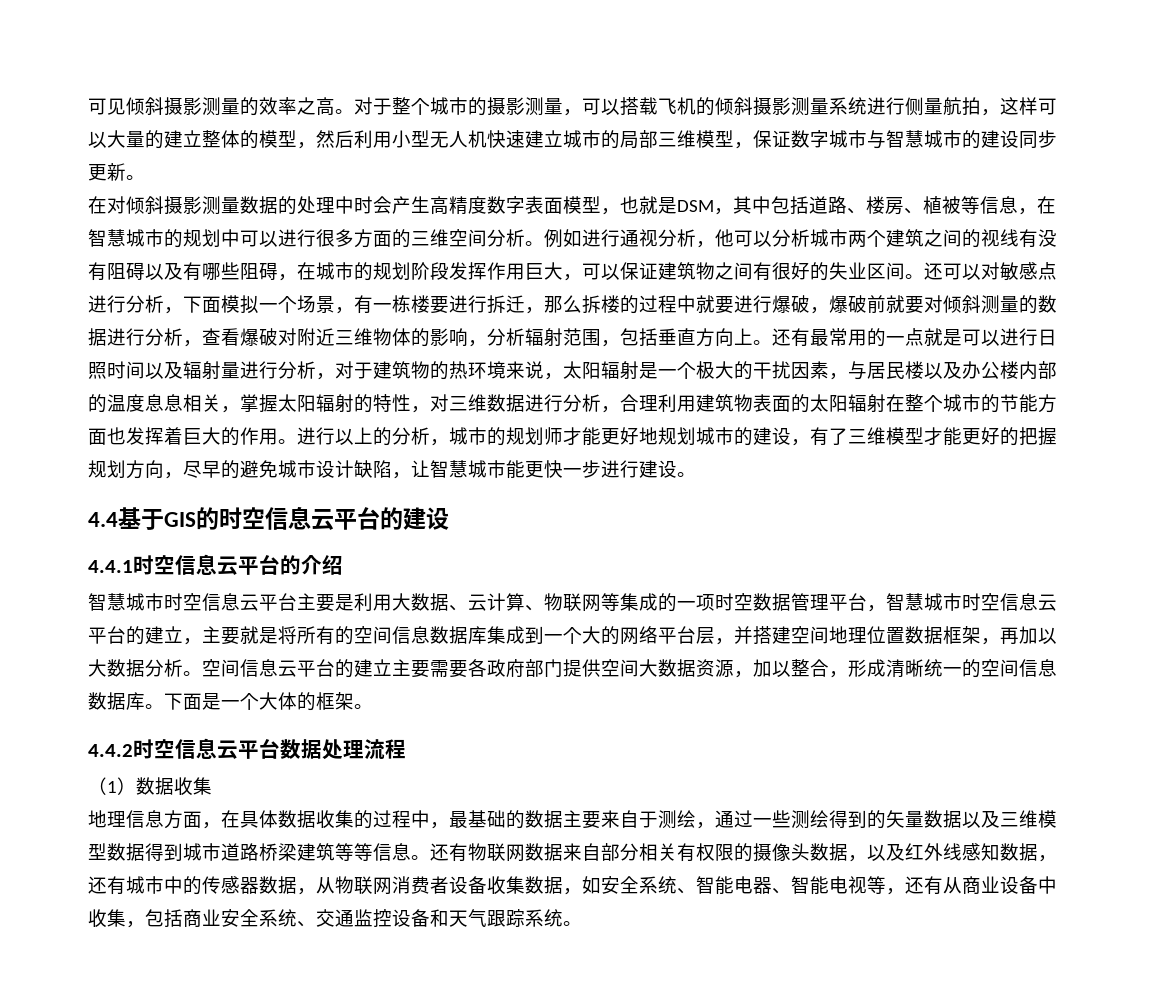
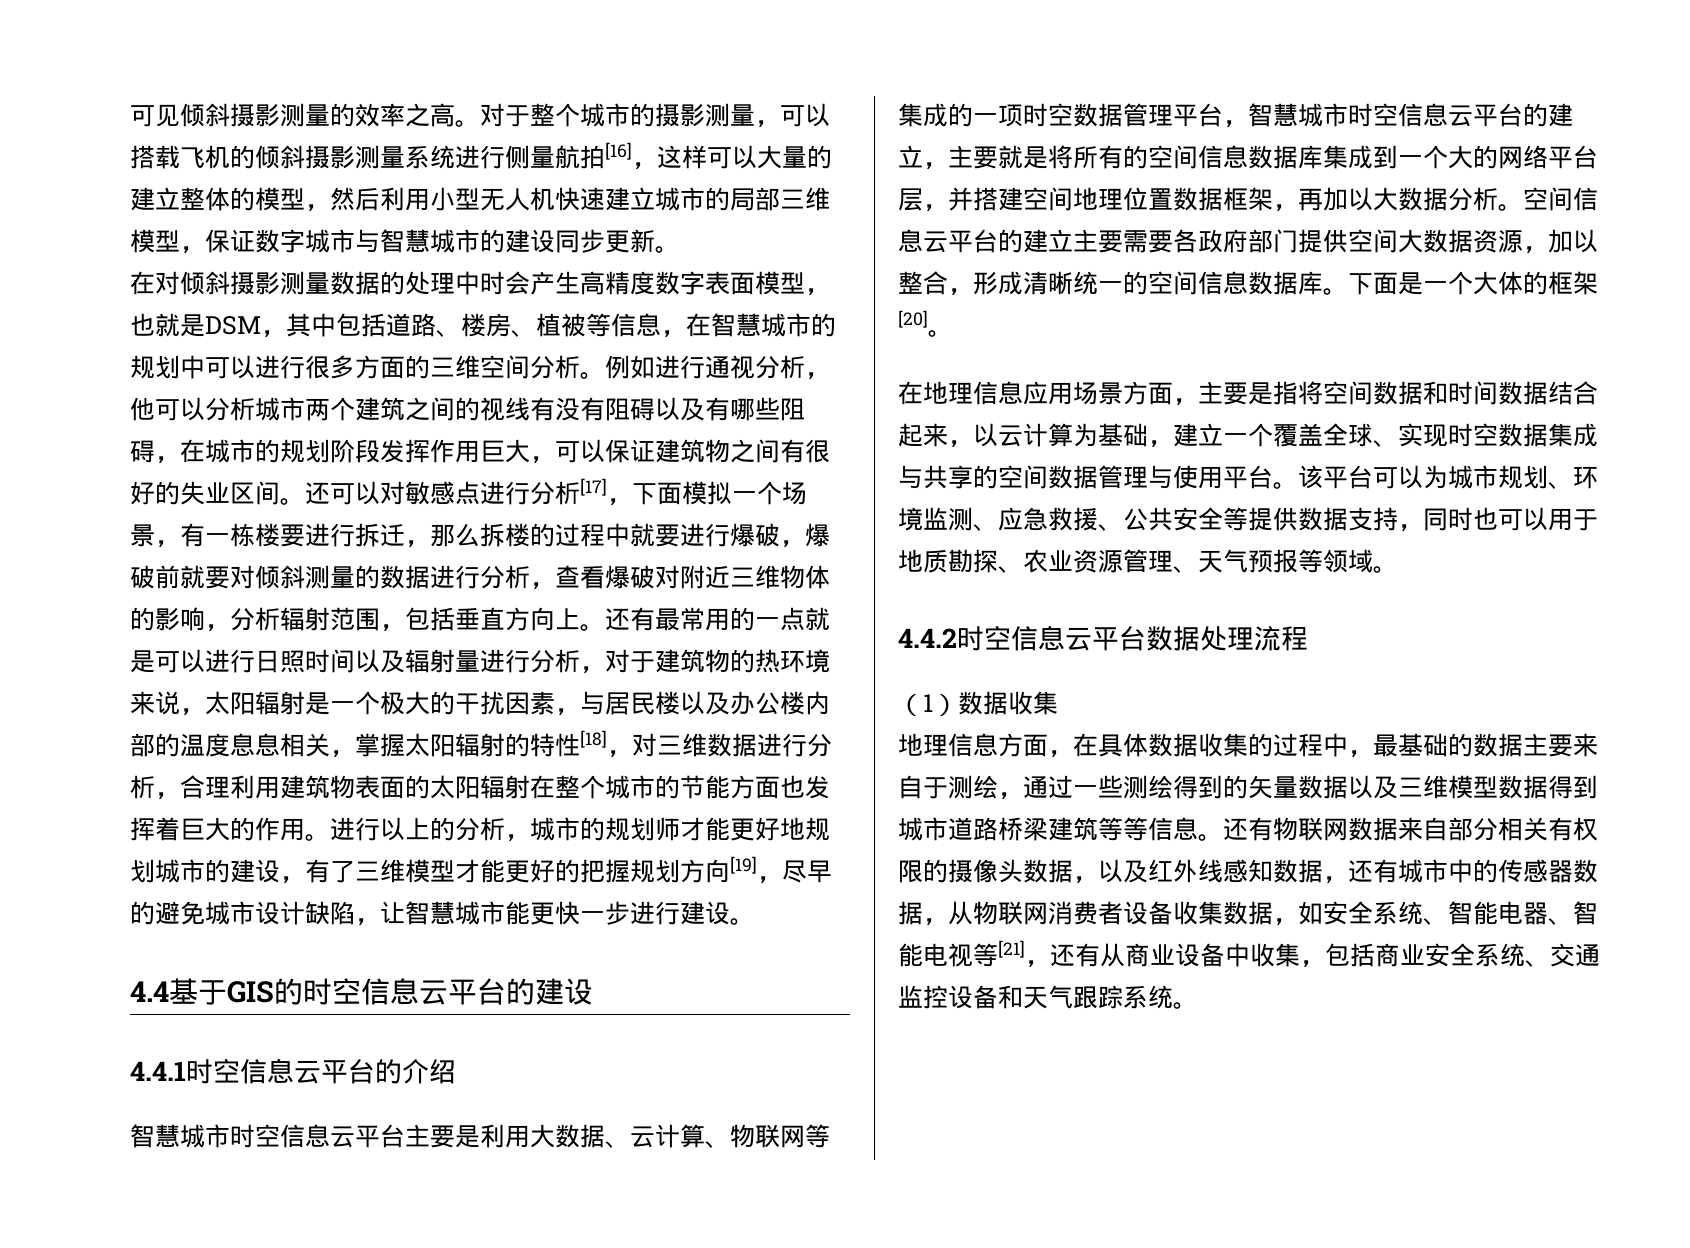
- 对于整个城市的摄影测量，可以搭载飞机的倾斜摄影测量系统进行侧量航拍，这样可以大量的建立整体的模型，然后利用小型无人机快速建立城市的局部三维模型，保证数字城市与智慧城市的建设同步更新。
+ 对于整个城市的摄影测量，可以搭载飞机的倾斜摄影测量系统进行侧量航拍[16]，这样可以大量的建立整体的模型，然后利用小型无人机快速建立城市的局部三维模型，保证数字城市与智慧城市的建设同步更新。
- 还可以对敏感点进行分析，下面模拟一个场景，有一栋楼要进行拆迁，那么拆楼的过程中就要进行爆破，爆破前就要对倾斜测量的数据进行分析，查看爆破对附近三维物体的影响，分析辐射范围，包括垂直方向上。
+ 还可以对敏感点进行分析[17]，下面模拟一个场景，有一栋楼要进行拆迁，那么拆楼的过程中就要进行爆破，爆破前就要对倾斜测量的数据进行分析，查看爆破对附近三维物体的影响，分析辐射范围，包括垂直方向上。
- 还有最常用的一点就是可以进行日照时间以及辐射量进行分析，对于建筑物的热环境来说，太阳辐射是一个极大的干扰因素，与居民楼以及办公楼内部的温度息息相关，掌握太阳辐射的特性，对三维数据进行分析，合理利用建筑物表面的太阳辐射在整个城市的节能方面也发挥着巨大的作用。
+ 还有最常用的一点就是可以进行日照时间以及辐射量进行分析，对于建筑物的热环境来说，太阳辐射是一个极大的干扰因素，与居民楼以及办公楼内部的温度息息相关，掌握太阳辐射的特性[18]，对三维数据进行分析，合理利用建筑物表面的太阳辐射在整个城市的节能方面也发挥着巨大的作用。
- 进行以上的分析，城市的规划师才能更好地规划城市的建设，有了三维模型才能更好的把握规划方向，尽早的避免城市设计缺陷，让智慧城市能更快一步进行建设。
+ 进行以上的分析，城市的规划师才能更好地规划城市的建设，有了三维模型才能更好的把握规划方向[19]，尽早的避免城市设计缺陷，让智慧城市能更快一步进行建设。
- 下面是一个大体的框架。
+ 下面是一个大体的框架[20]。
+ 在地理信息应用场景方面，主要是指将空间数据和时间数据结合起来，以云计算为基础，建立一个覆盖全球、实现时空数据集成与共享的空间数据管理与使用平台。该平台可以为城市规划、环境监测、应急救援、公共安全等提供数据支持，同时也可以用于地质勘探、农业资源管理、天气预报等领域。
- 还有物联网数据来自部分相关有权限的摄像头数据，以及红外线感知数据，还有城市中的传感器数据，从物联网消费者设备收集数据，如安全系统、智能电器、智能电视等，还有从商业设备中收集，包括商业安全系统、交通监控设备和天气跟踪系统。
+ 还有物联网数据来自部分相关有权限的摄像头数据，以及红外线感知数据，还有城市中的传感器数据，从物联网消费者设备收集数据，如安全系统、智能电器、智能电视等[21]，还有从商业设备中收集，包括商业安全系统、交通监控设备和天气跟踪系统。

